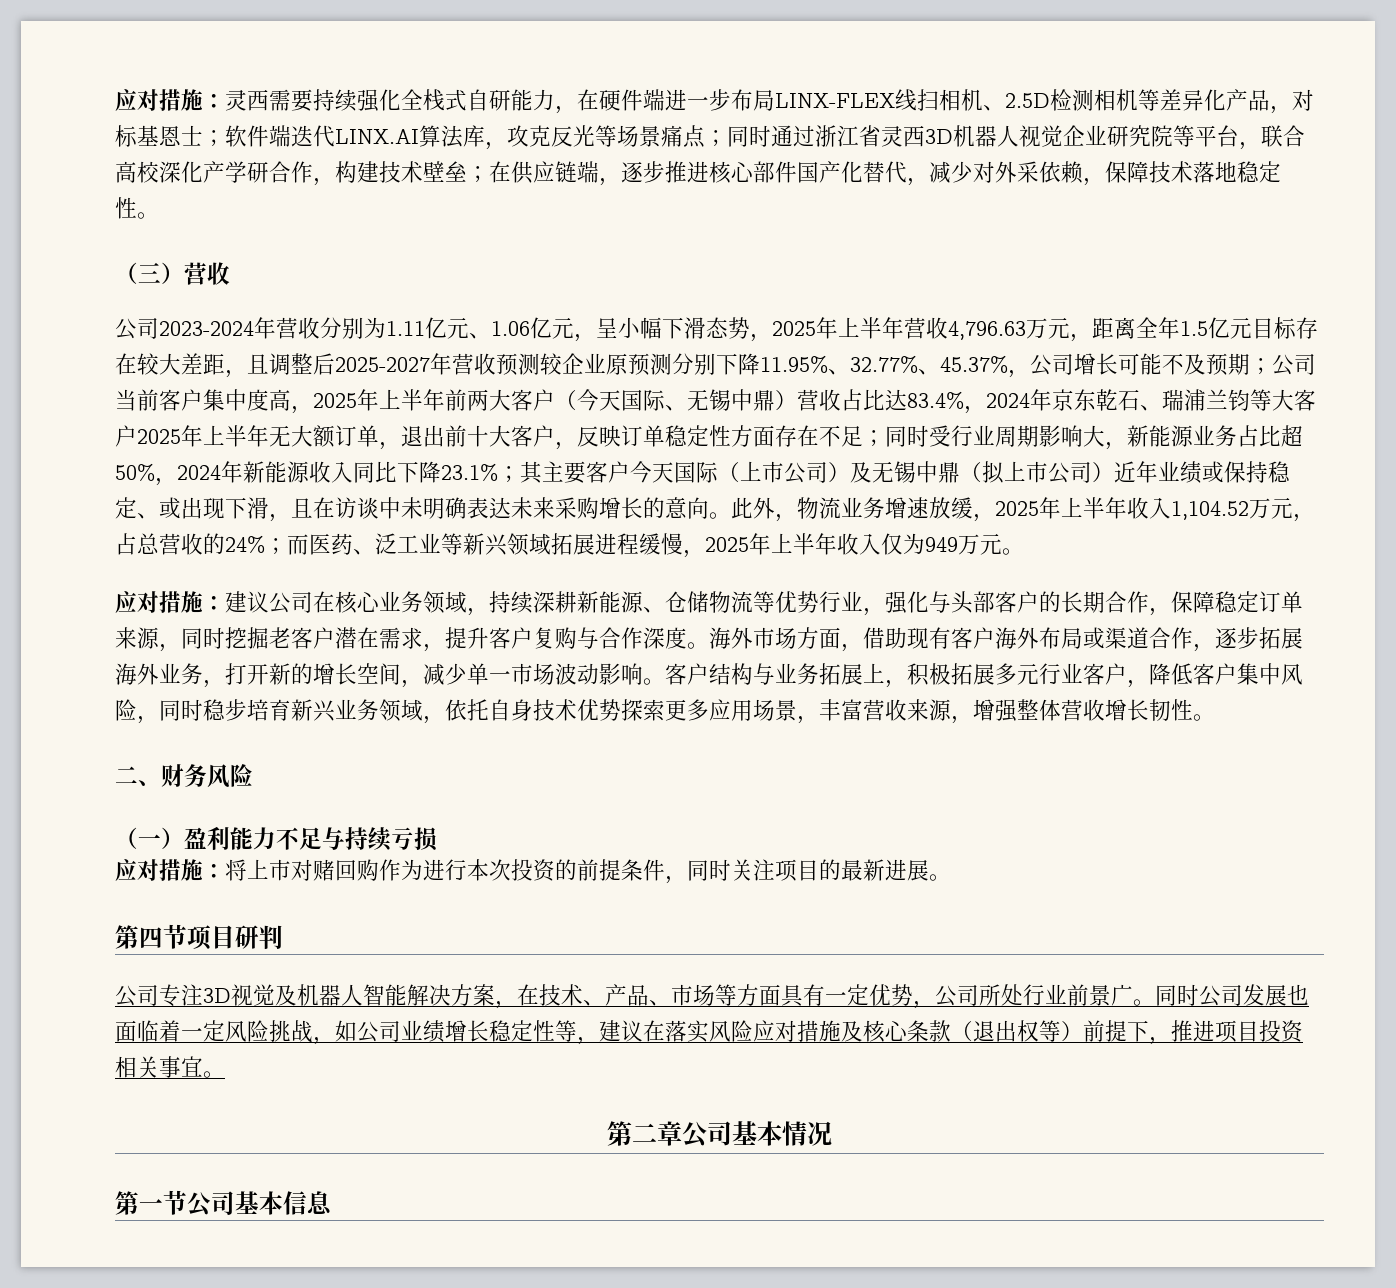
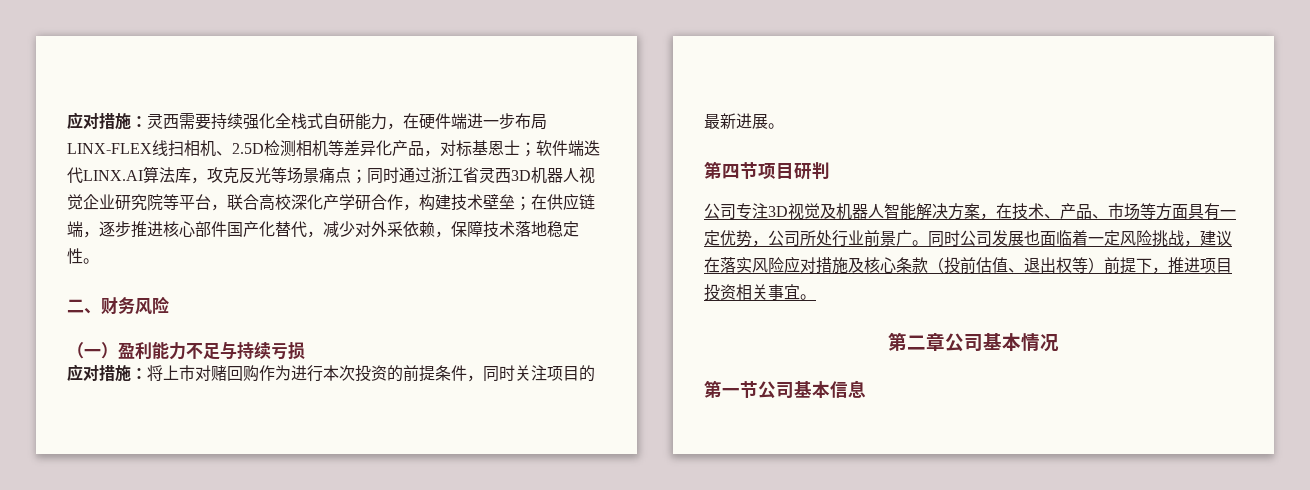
- （三）营收
- 公司2023-2024年营收分别为1.11亿元、1.06亿元，呈小幅下滑态势，2025年上半年营收4,796.63万元，距离全年1.5亿元目标存在较大差距，且调整后2025-2027年营收预测较企业原预测分别下降11.95%、32.77%、45.37%，公司增长可能不及预期；公司当前客户集中度高，2025年上半年前两大客户（今天国际、无锡中鼎）营收占比达83.4%，2024年京东乾石、瑞浦兰钧等大客户2025年上半年无大额订单，退出前十大客户，反映订单稳定性方面存在不足；同时受行业周期影响大，新能源业务占比超50%，2024年新能源收入同比下降23.1%；其主要客户今天国际（上市公司）及无锡中鼎（拟上市公司）近年业绩或保持稳定、或出现下滑，且在访谈中未明确表达未来采购增长的意向。此外，物流业务增速放缓，2025年上半年收入1,104.52万元，占总营收的24%；而医药、泛工业等新兴领域拓展进程缓慢，2025年上半年收入仅为949万元。
- 应对措施：建议公司在核心业务领域，持续深耕新能源、仓储物流等优势行业，强化与头部客户的长期合作，保障稳定订单来源，同时挖掘老客户潜在需求，提升客户复购与合作深度。海外市场方面，借助现有客户海外布局或渠道合作，逐步拓展海外业务，打开新的增长空间，减少单一市场波动影响。客户结构与业务拓展上，积极拓展多元行业客户，降低客户集中风险，同时稳步培育新兴业务领域，依托自身技术优势探索更多应用场景，丰富营收来源，增强整体营收增长韧性。
- 同时公司发展也面临着一定风险挑战，如公司业绩增长稳定性等，建议在落实风险应对措施及核心条款（退出权等）前提下，推进项目投资相关事宜。
+ 同时公司发展也面临着一定风险挑战，建议在落实风险应对措施及核心条款（投前估值、退出权等）前提下，推进项目投资相关事宜。

